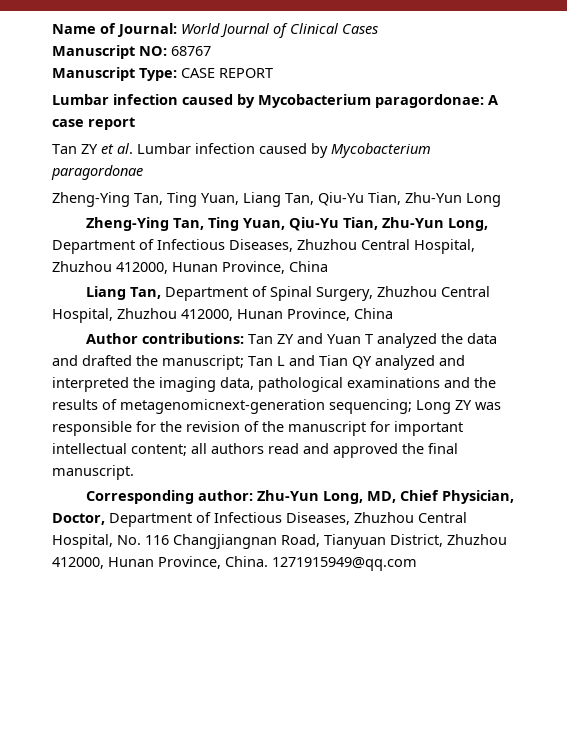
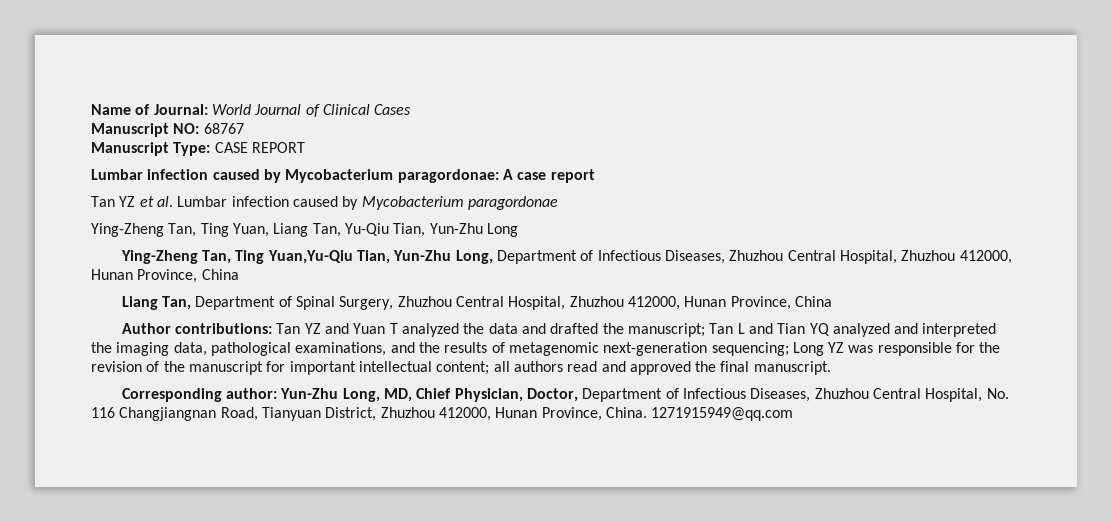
- Tan ZY et al. Lumbar infection caused by Mycobacterium paragordonae
+ Tan YZ et al. Lumbar infection caused by Mycobacterium paragordonae
- Zheng-Ying Tan, Ting Yuan, Liang Tan, Qiu-Yu Tian, Zhu-Yun Long
+ Ying-Zheng Tan, Ting Yuan, Liang Tan, Yu-Qiu Tian, Yun-Zhu Long
- Zheng-Ying Tan, Ting Yuan, Qiu-Yu Tian, Zhu-Yun Long, Department of Infectious Diseases, Zhuzhou Central Hospital, Zhuzhou 412000, Hunan Province, China
+ Ying-Zheng Tan, Ting Yuan,Yu-Qiu Tian, Yun-Zhu Long, Department of Infectious Diseases, Zhuzhou Central Hospital, Zhuzhou 412000, Hunan Province, China
- Author contributions: Tan ZY and Yuan T analyzed the data and drafted the manuscript; Tan L and Tian QY analyzed and interpreted the imaging data, pathological examinations and the results of metagenomicnext-generation sequencing; Long ZY was responsible for the revision of the manuscript for important intellectual content; all authors read and approved the final manuscript.
+ Author contributions: Tan YZ and Yuan T analyzed the data and drafted the manuscript; Tan L and Tian YQ analyzed and interpreted the imaging data, pathological examinations, and the results of metagenomic next-generation sequencing; Long YZ was responsible for the revision of the manuscript for important intellectual content; all authors read and approved the final manuscript.
- Corresponding author: Zhu-Yun Long, MD, Chief Physician, Doctor, Department of Infectious Diseases, Zhuzhou Central Hospital, No. 116 Changjiangnan Road, Tianyuan District, Zhuzhou 412000, Hunan Province, China.
+ Corresponding author: Yun-Zhu Long, MD, Chief Physician, Doctor, Department of Infectious Diseases, Zhuzhou Central Hospital, No. 116 Changjiangnan Road, Tianyuan District, Zhuzhou 412000, Hunan Province, China.

